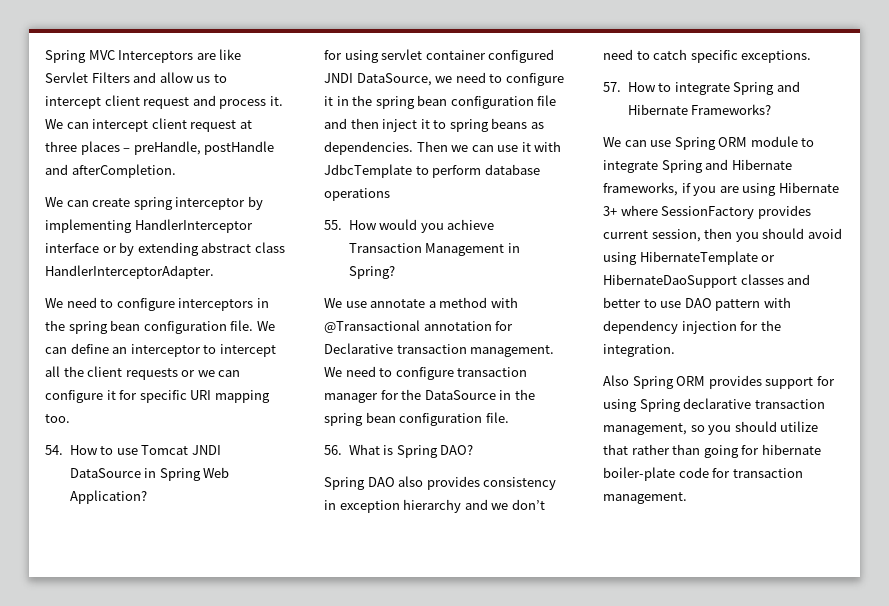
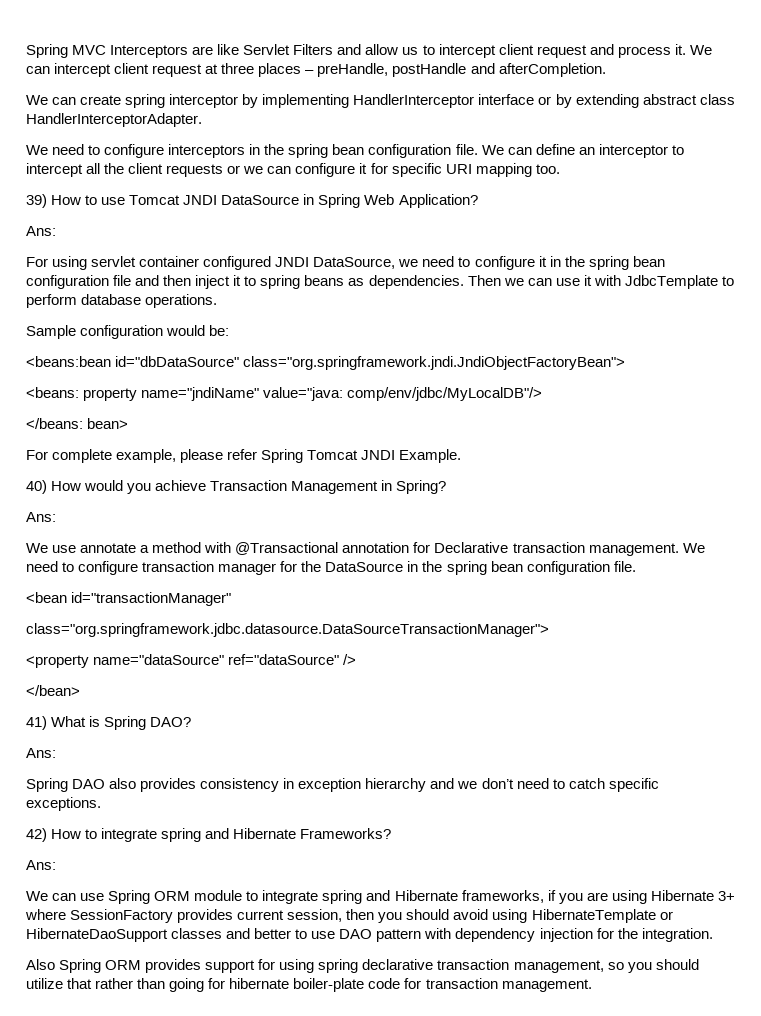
- 54. How to use Tomcat JNDI DataSource in Spring Web Application?
- for using servlet container configured JNDI DataSource, we need to configure it in the spring bean configuration file and then inject it to spring beans as dependencies.
+ 39) How to use Tomcat JNDI DataSource in Spring Web Application?
+ Ans:
+ For using servlet container configured JNDI DataSource, we need to configure it in the spring bean configuration file and then inject it to spring beans as dependencies.
- Then we can use it with JdbcTemplate to perform database operations
- 55. How would you achieve Transaction Management in Spring?
+ Then we can use it with JdbcTemplate to perform database operations.
+ Sample configuration would be:
+ <beans:bean id="dbDataSource" class="org.springframework.jndi.JndiObjectFactoryBean">
+ <beans: property name="jndiName" value="java: comp/env/jdbc/MyLocalDB"/>
+ </beans: bean>
+ For complete example, please refer Spring Tomcat JNDI Example.
+ 40) How would you achieve Transaction Management in Spring?
+ Ans:
- 56. What is Spring DAO?
+ <bean id="transactionManager"
+ class="org.springframework.jdbc.datasource.DataSourceTransactionManager">
+ <property name="dataSource" ref="dataSource" />
+ </bean>
+ 41) What is Spring DAO?
+ Ans:
- 57. How to integrate Spring and Hibernate Frameworks?
+ 42) How to integrate spring and Hibernate Frameworks?
+ Ans:
- We can use Spring ORM module to integrate Spring and Hibernate frameworks, if you are using Hibernate 3+ where SessionFactory provides current session, then you should avoid using HibernateTemplate or HibernateDaoSupport classes and better to use DAO pattern with dependency injection for the integration.
+ We can use Spring ORM module to integrate spring and Hibernate frameworks, if you are using Hibernate 3+ where SessionFactory provides current session, then you should avoid using HibernateTemplate or HibernateDaoSupport classes and better to use DAO pattern with dependency injection for the integration.
- Also Spring ORM provides support for using Spring declarative transaction management, so you should utilize that rather than going for hibernate boiler-plate code for transaction management.
+ Also Spring ORM provides support for using spring declarative transaction management, so you should utilize that rather than going for hibernate boiler-plate code for transaction management.

